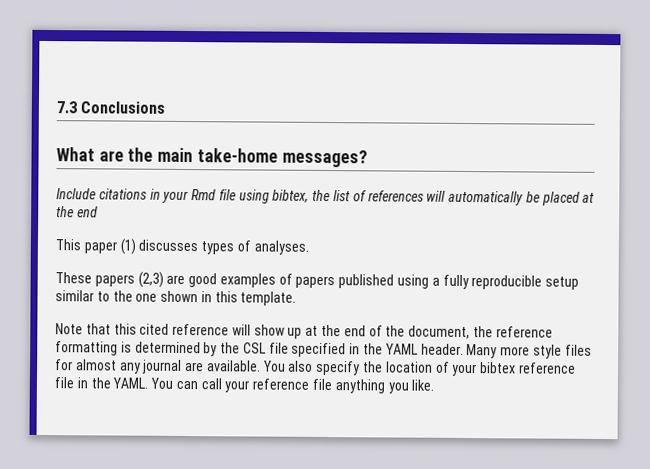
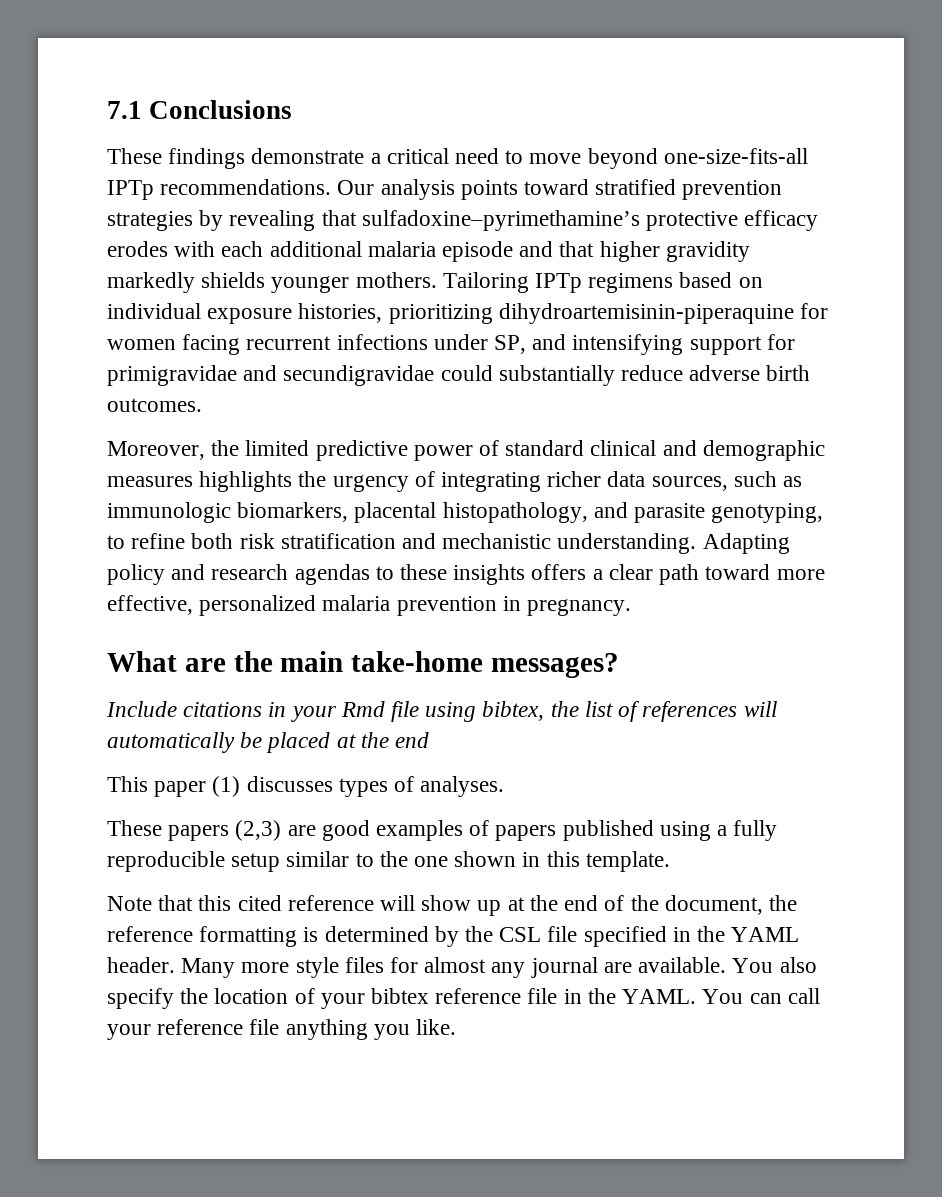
- 7.3 Conclusions
+ 7.1 Conclusions
+ These findings demonstrate a critical need to move beyond one‐size‐fits‐all IPTp recommendations. Our analysis points toward stratified prevention strategies by revealing that sulfadoxine–pyrimethamine’s protective efficacy erodes with each additional malaria episode and that higher gravidity markedly shields younger mothers. Tailoring IPTp regimens based on individual exposure histories, prioritizing dihydroartemisinin-piperaquine for women facing recurrent infections under SP, and intensifying support for primigravidae and secundigravidae could substantially reduce adverse birth outcomes.
+ Moreover, the limited predictive power of standard clinical and demographic measures highlights the urgency of integrating richer data sources, such as immunologic biomarkers, placental histopathology, and parasite genotyping, to refine both risk stratification and mechanistic understanding. Adapting policy and research agendas to these insights offers a clear path toward more effective, personalized malaria prevention in pregnancy.

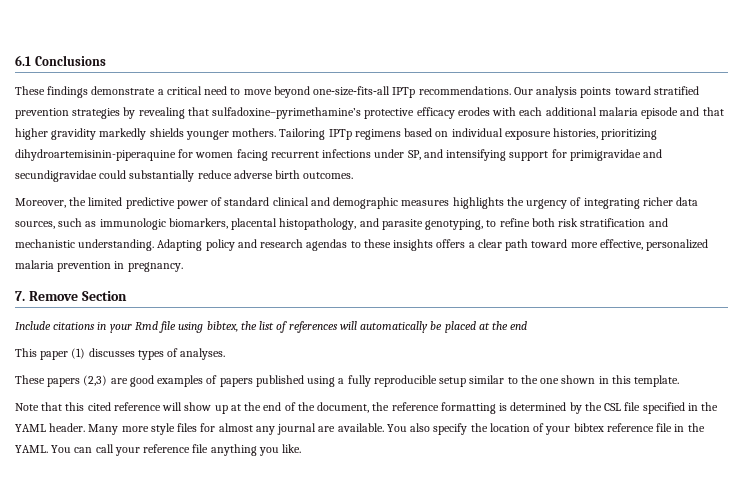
- 7.1 Conclusions
+ 6.1 Conclusions
- What are the main take-home messages?
+ 7. Remove Section

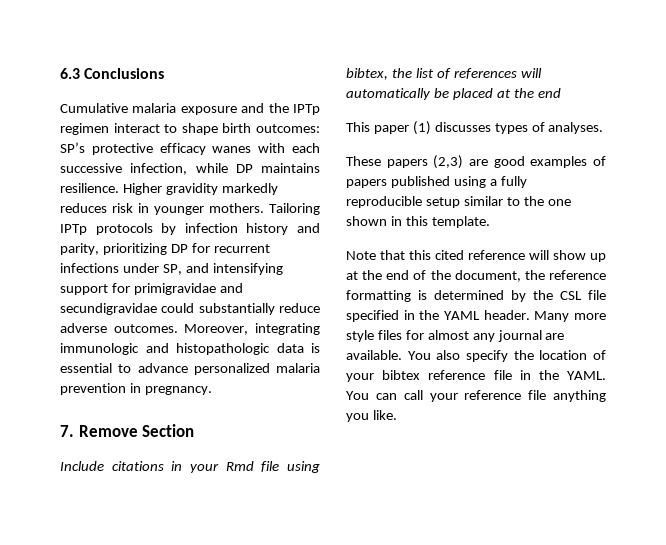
- 6.1 Conclusions
+ 6.3 Conclusions
- These findings demonstrate a critical need to move beyond one‐size‐fits‐all IPTp recommendations. Our analysis points toward stratified prevention strategies by revealing that sulfadoxine–pyrimethamine’s protective efficacy erodes with each additional malaria episode and that higher gravidity markedly shields younger mothers. Tailoring IPTp regimens based on individual exposure histories, prioritizing dihydroartemisinin-piperaquine for women facing recurrent infections under SP, and intensifying support for primigravidae and secundigravidae could substantially reduce adverse birth outcomes.
- Moreover, the limited predictive power of standard clinical and demographic measures highlights the urgency of integrating richer data sources, such as immunologic biomarkers, placental histopathology, and parasite genotyping, to refine both risk stratification and mechanistic understanding. Adapting policy and research agendas to these insights offers a clear path toward more effective, personalized malaria prevention in pregnancy.
+ Cumulative malaria exposure and the IPTp regimen interact to shape birth outcomes: SP’s protective efficacy wanes with each successive infection, while DP maintains resilience. Higher gravidity markedly reduces risk in younger mothers. Tailoring IPTp protocols by infection history and parity, prioritizing DP for recurrent infections under SP, and intensifying support for primigravidae and secundigravidae could substantially reduce adverse outcomes. Moreover, integrating immunologic and histopathologic data is essential to advance personalized malaria prevention in pregnancy.

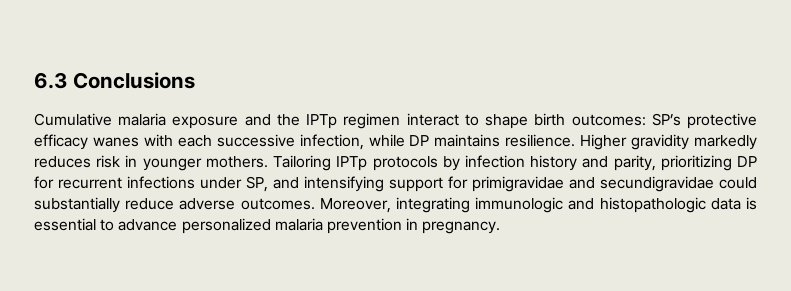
- 7. Remove Section
- Include citations in your Rmd file using bibtex, the list of references will automatically be placed at the end
- This paper (1) discusses types of analyses.
- These papers (2,3) are good examples of papers published using a fully reproducible setup similar to the one shown in this template.
- Note that this cited reference will show up at the end of the document, the reference formatting is determined by the CSL file specified in the YAML header. Many more style files for almost any journal are available. You also specify the location of your bibtex reference file in the YAML. You can call your reference file anything you like.

